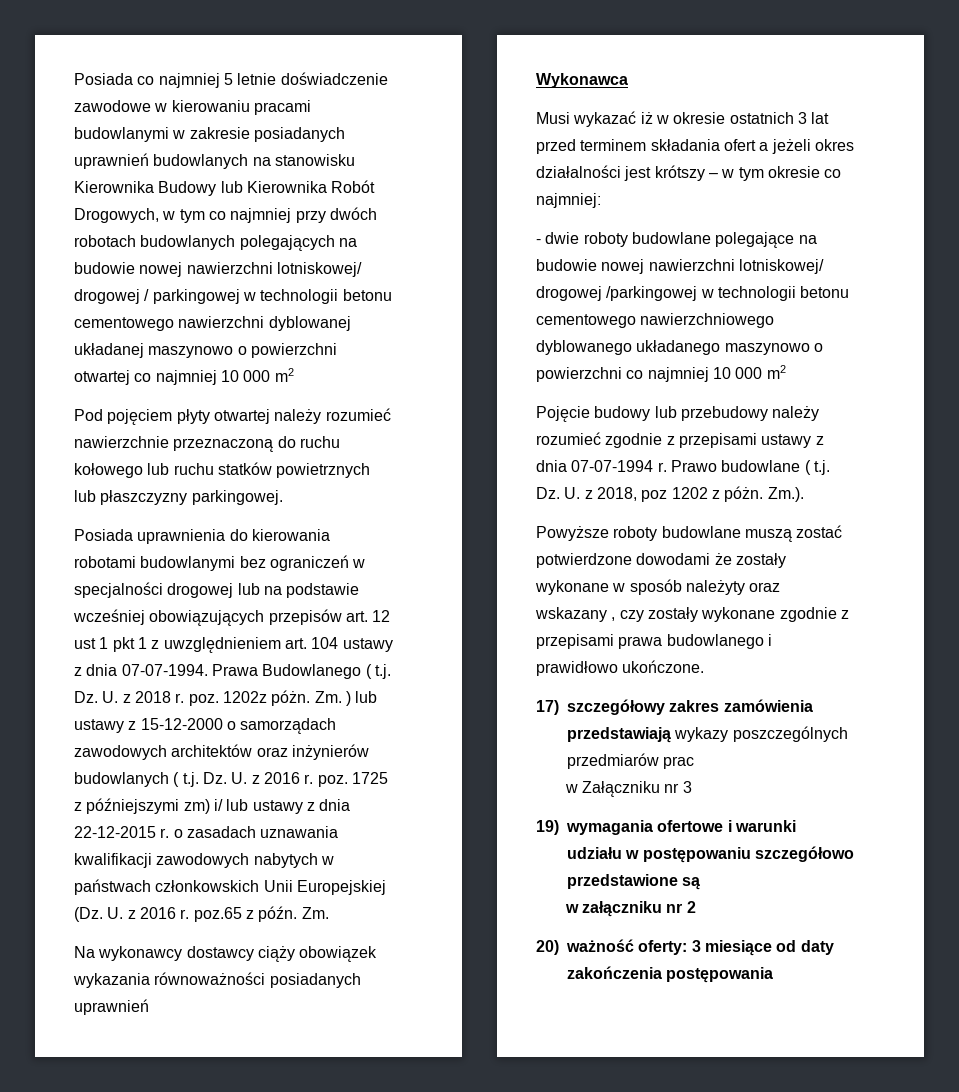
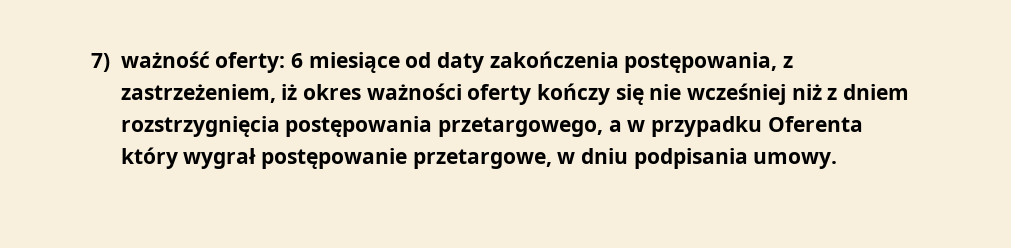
- Posiada co najmniej 5 letnie doświadczenie zawodowe w kierowaniu pracami budowlanymi w zakresie posiadanych uprawnień budowlanych na stanowisku Kierownika Budowy lub Kierownika Robót Drogowych, w tym co najmniej przy dwóch robotach budowlanych polegających na budowie nowej nawierzchni lotniskowej/ drogowej / parkingowej w technologii betonu cementowego nawierzchni dyblowanej układanej maszynowo o powierzchni otwartej co najmniej 10 000 m2
- Pod pojęciem płyty otwartej należy rozumieć nawierzchnie przeznaczoną do ruchu kołowego lub ruchu statków powietrznych lub płaszczyzny parkingowej.
- Posiada uprawnienia do kierowania robotami budowlanymi bez ograniczeń w specjalności drogowej lub na podstawie wcześniej obowiązujących przepisów art. 12 ust 1 pkt 1 z uwzględnieniem art. 104 ustawy z dnia 07-07-1994. Prawa Budowlanego ( t.j. Dz. U. z 2018 r. poz. 1202z póżn. Zm. ) lub ustawy z 15-12-2000 o samorządach zawodowych architektów oraz inżynierów budowlanych ( t.j. Dz. U. z 2016 r. poz. 1725 z późniejszymi zm) i/ lub ustawy z dnia 22-12-2015 r. o zasadach uznawania kwalifikacji zawodowych nabytych w państwach członkowskich Unii Europejskiej (Dz. U. z 2016 r. poz.65 z późn. Zm.
- Na wykonawcy dostawcy ciąży obowiązek wykazania równoważności posiadanych uprawnień
- Wykonawca
- Musi wykazać iż w okresie ostatnich 3 lat przed terminem składania ofert a jeżeli okres działalności jest krótszy – w tym okresie co najmniej:
- - dwie roboty budowlane polegające na budowie nowej nawierzchni lotniskowej/ drogowej /parkingowej w technologii betonu cementowego nawierzchniowego dyblowanego układanego maszynowo o powierzchni co najmniej 10 000 m2
- Pojęcie budowy lub przebudowy należy rozumieć zgodnie z przepisami ustawy z dnia 07-07-1994 r. Prawo budowlane ( t.j. Dz. U. z 2018, poz 1202 z póżn. Zm.).
- Powyższe roboty budowlane muszą zostać potwierdzone dowodami że zostały wykonane w sposób należyty oraz wskazany , czy zostały wykonane zgodnie z przepisami prawa budowlanego i prawidłowo ukończone.
- 17) szczegółowy zakres zamówienia przedstawiają wykazy poszczególnych przedmiarów prac
- w Załączniku nr 3
- 19) wymagania ofertowe i warunki udziału w postępowaniu szczegółowo przedstawione są
- w załączniku nr 2
- 20) ważność oferty: 3 miesiące od daty zakończenia postępowania
+ 7) ważność oferty: 6 miesiące od daty zakończenia postępowania, z zastrzeżeniem, iż okres ważności oferty kończy się nie wcześniej niż z dniem rozstrzygnięcia postępowania przetargowego, a w przypadku Oferenta który wygrał postępowanie przetargowe, w dniu podpisania umowy.

